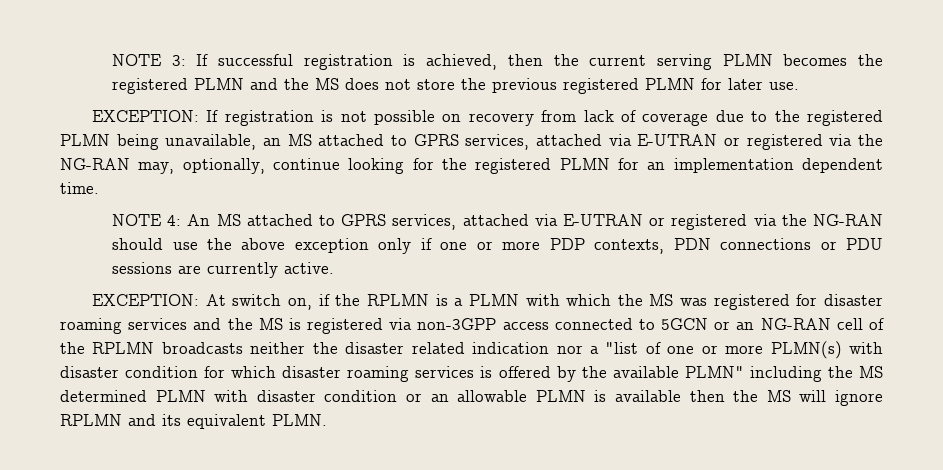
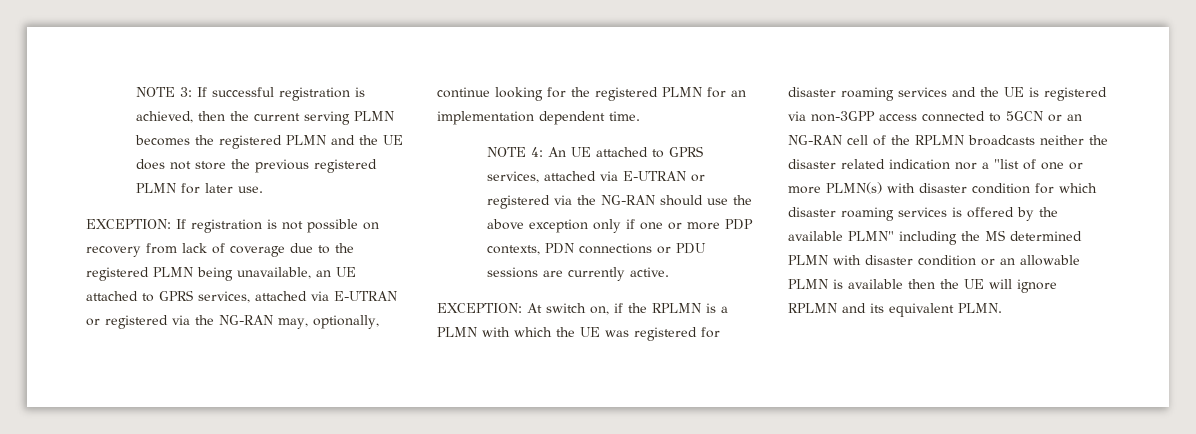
- NOTE 3: If successful registration is achieved, then the current serving PLMN becomes the registered PLMN and the MS does not store the previous registered PLMN for later use.
+ NOTE 3: If successful registration is achieved, then the current serving PLMN becomes the registered PLMN and the UE does not store the previous registered PLMN for later use.
- EXCEPTION: If registration is not possible on recovery from lack of coverage due to the registered PLMN being unavailable, an MS attached to GPRS services, attached via E-UTRAN or registered via the NG-RAN may, optionally, continue looking for the registered PLMN for an implementation dependent time.
+ EXCEPTION: If registration is not possible on recovery from lack of coverage due to the registered PLMN being unavailable, an UE attached to GPRS services, attached via E-UTRAN or registered via the NG-RAN may, optionally, continue looking for the registered PLMN for an implementation dependent time.
- NOTE 4: An MS attached to GPRS services, attached via E-UTRAN or registered via the NG-RAN should use the above exception only if one or more PDP contexts, PDN connections or PDU sessions are currently active.
+ NOTE 4: An UE attached to GPRS services, attached via E-UTRAN or registered via the NG-RAN should use the above exception only if one or more PDP contexts, PDN connections or PDU sessions are currently active.
- At switch on, if the RPLMN is a PLMN with which the MS was registered for disaster roaming services and the MS is registered via non-3GPP access connected to 5GCN or an NG-RAN cell of the RPLMN broadcasts neither the disaster related indication nor a "list of one or more PLMN(s) with disaster condition for which disaster roaming services is offered by the available PLMN" including the MS determined PLMN with disaster condition or an allowable PLMN is available then the MS will ignore RPLMN and its equivalent PLMN.
+ At switch on, if the RPLMN is a PLMN with which the UE was registered for disaster roaming services and the UE is registered via non-3GPP access connected to 5GCN or an NG-RAN cell of the RPLMN broadcasts neither the disaster related indication nor a "list of one or more PLMN(s) with disaster condition for which disaster roaming services is offered by the available PLMN" including the MS determined PLMN with disaster condition or an allowable PLMN is available then the UE will ignore RPLMN and its equivalent PLMN.

